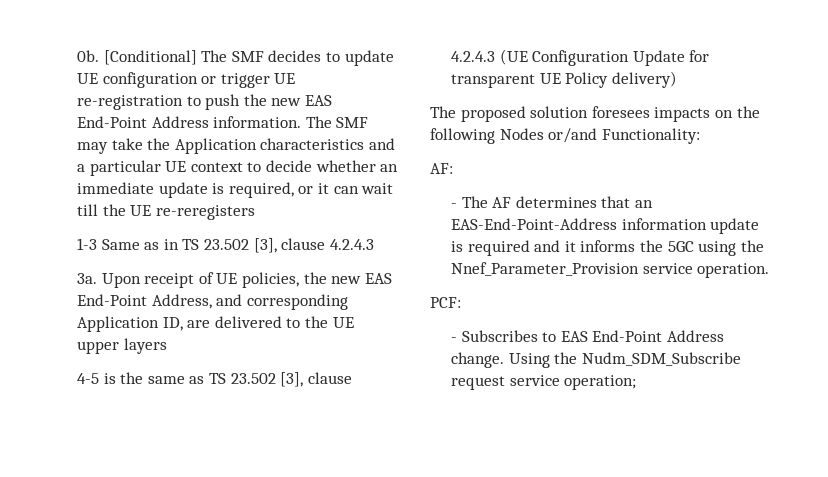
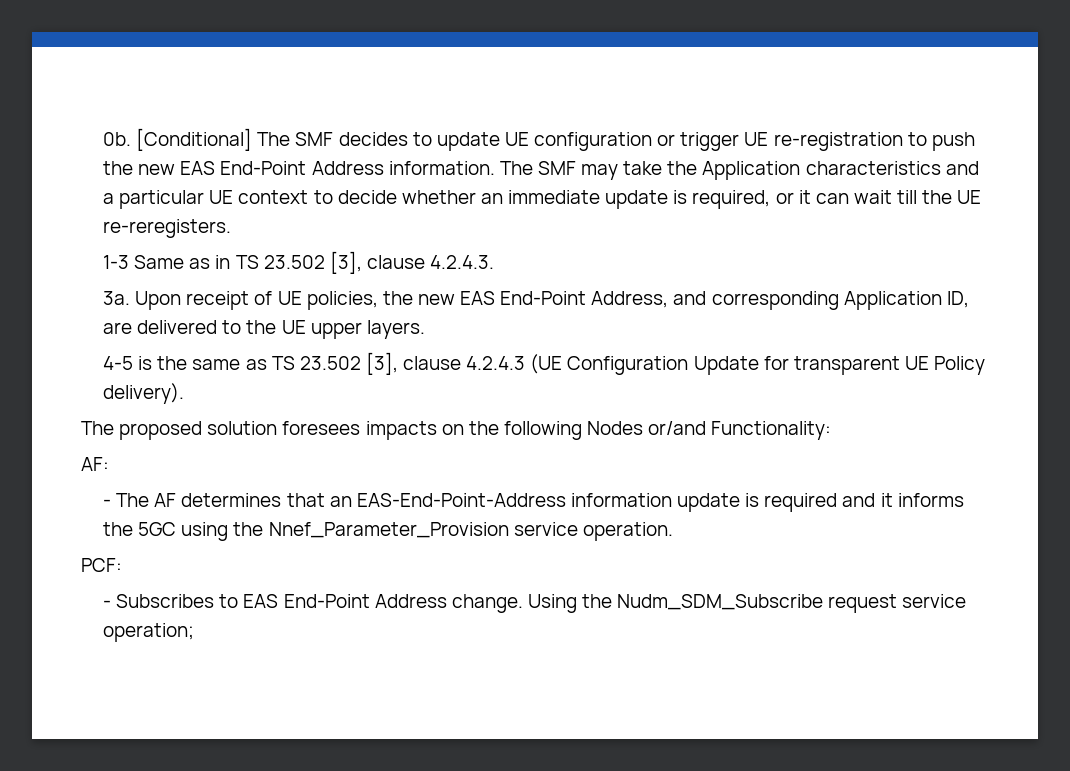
- The SMF may take the Application characteristics and a particular UE context to decide whether an immediate update is required, or it can wait till the UE re-reregisters
+ The SMF may take the Application characteristics and a particular UE context to decide whether an immediate update is required, or it can wait till the UE re-reregisters.
- 1-3 Same as in TS 23.502 [3], clause 4.2.4.3
+ 1-3 Same as in TS 23.502 [3], clause 4.2.4.3.
- Upon receipt of UE policies, the new EAS End-Point Address, and corresponding Application ID, are delivered to the UE upper layers
+ Upon receipt of UE policies, the new EAS End-Point Address, and corresponding Application ID, are delivered to the UE upper layers.
- 4-5 is the same as TS 23.502 [3], clause 4.2.4.3 (UE Configuration Update for transparent UE Policy delivery)
+ 4-5 is the same as TS 23.502 [3], clause 4.2.4.3 (UE Configuration Update for transparent UE Policy delivery).

